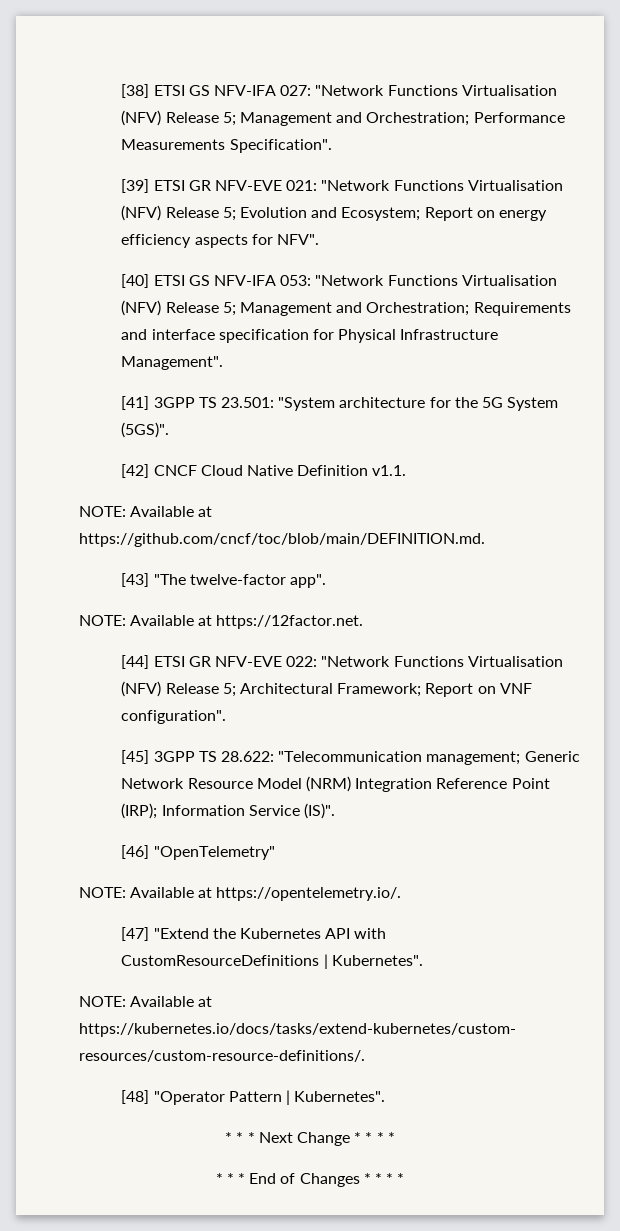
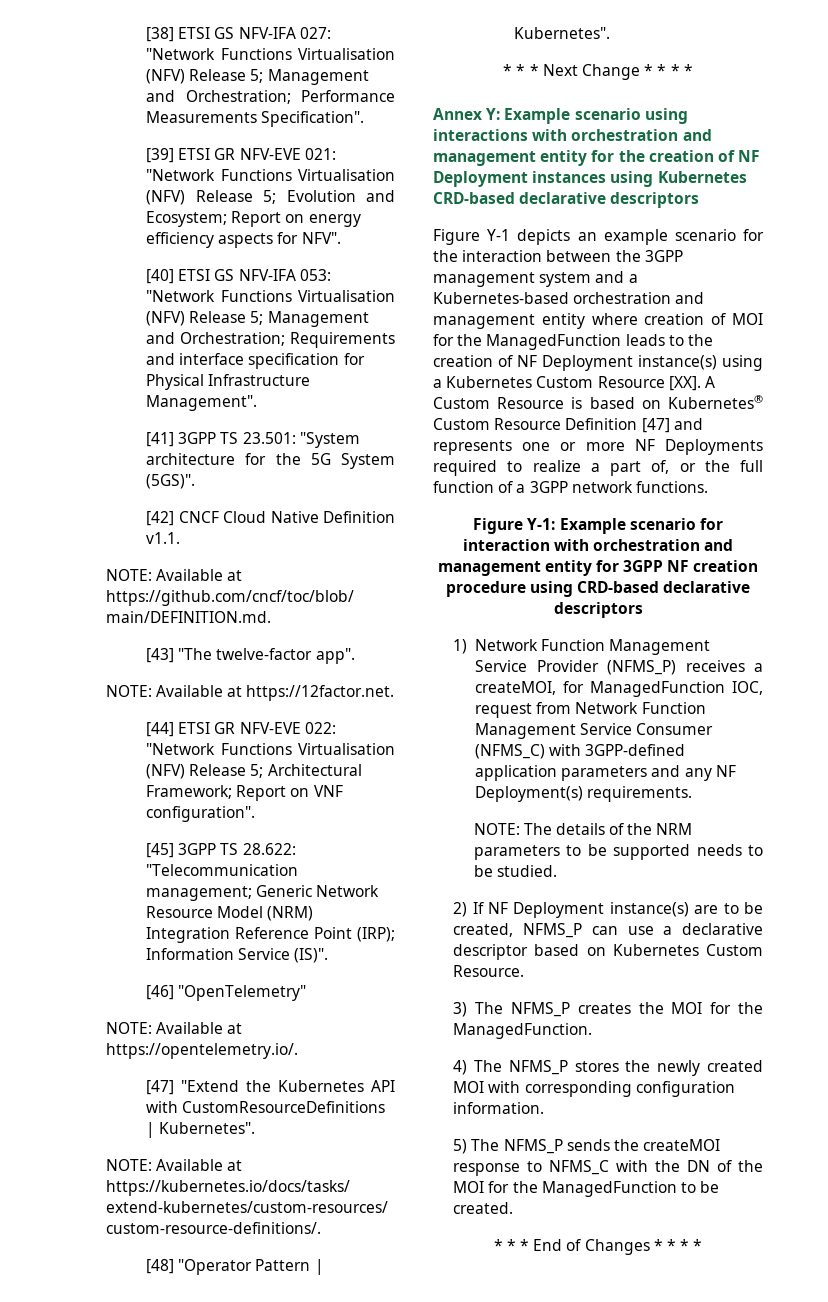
+ Annex Y: Example scenario using interactions with orchestration and management entity for the creation of NF Deployment instances using Kubernetes CRD-based declarative descriptors
+ Figure Y-1 depicts an example scenario for the interaction between the 3GPP management system and a Kubernetes-based orchestration and management entity where creation of MOI for the ManagedFunction leads to the creation of NF Deployment instance(s) using a Kubernetes Custom Resource [XX]. A Custom Resource is based on Kubernetes® Custom Resource Definition [47] and represents one or more NF Deployments required to realize a part of, or the full function of a 3GPP network functions.
+ Figure Y-1: Example scenario for interaction with orchestration and management entity for 3GPP NF creation procedure using CRD-based declarative descriptors
+ 1) Network Function Management Service Provider (NFMS_P) receives a createMOI, for ManagedFunction IOC, request from Network Function Management Service Consumer (NFMS_C) with 3GPP-defined application parameters and any NF Deployment(s) requirements.
+ NOTE: The details of the NRM parameters to be supported needs to be studied.
+ 2) If NF Deployment instance(s) are to be created, NFMS_P can use a declarative descriptor based on Kubernetes Custom Resource.
+ 3) The NFMS_P creates the MOI for the ManagedFunction.
+ 4) The NFMS_P stores the newly created MOI with corresponding configuration information.
+ 5) The NFMS_P sends the createMOI response to NFMS_C with the DN of the MOI for the ManagedFunction to be created.

